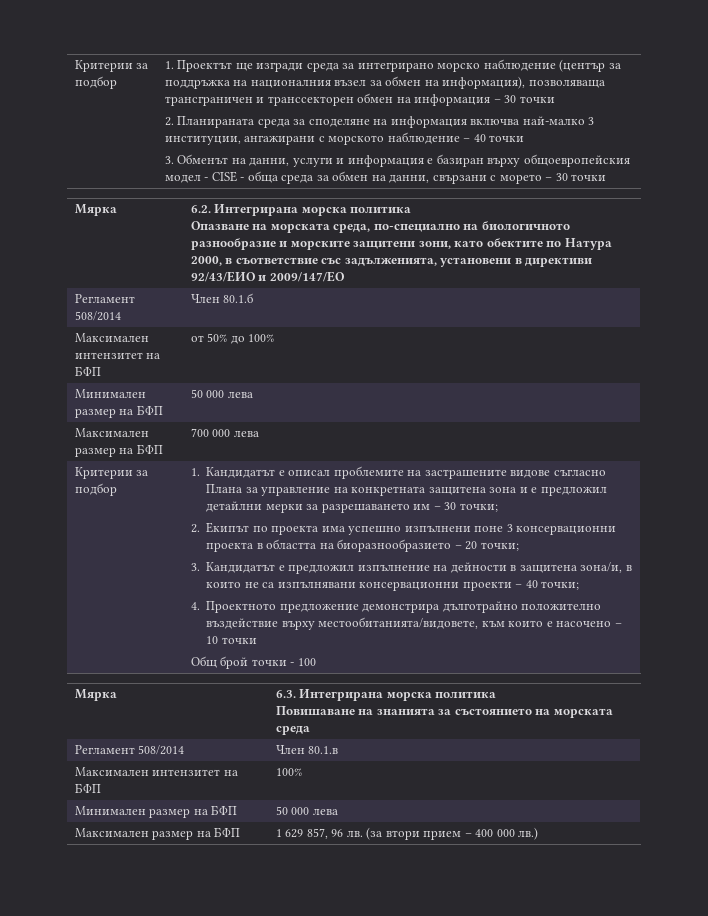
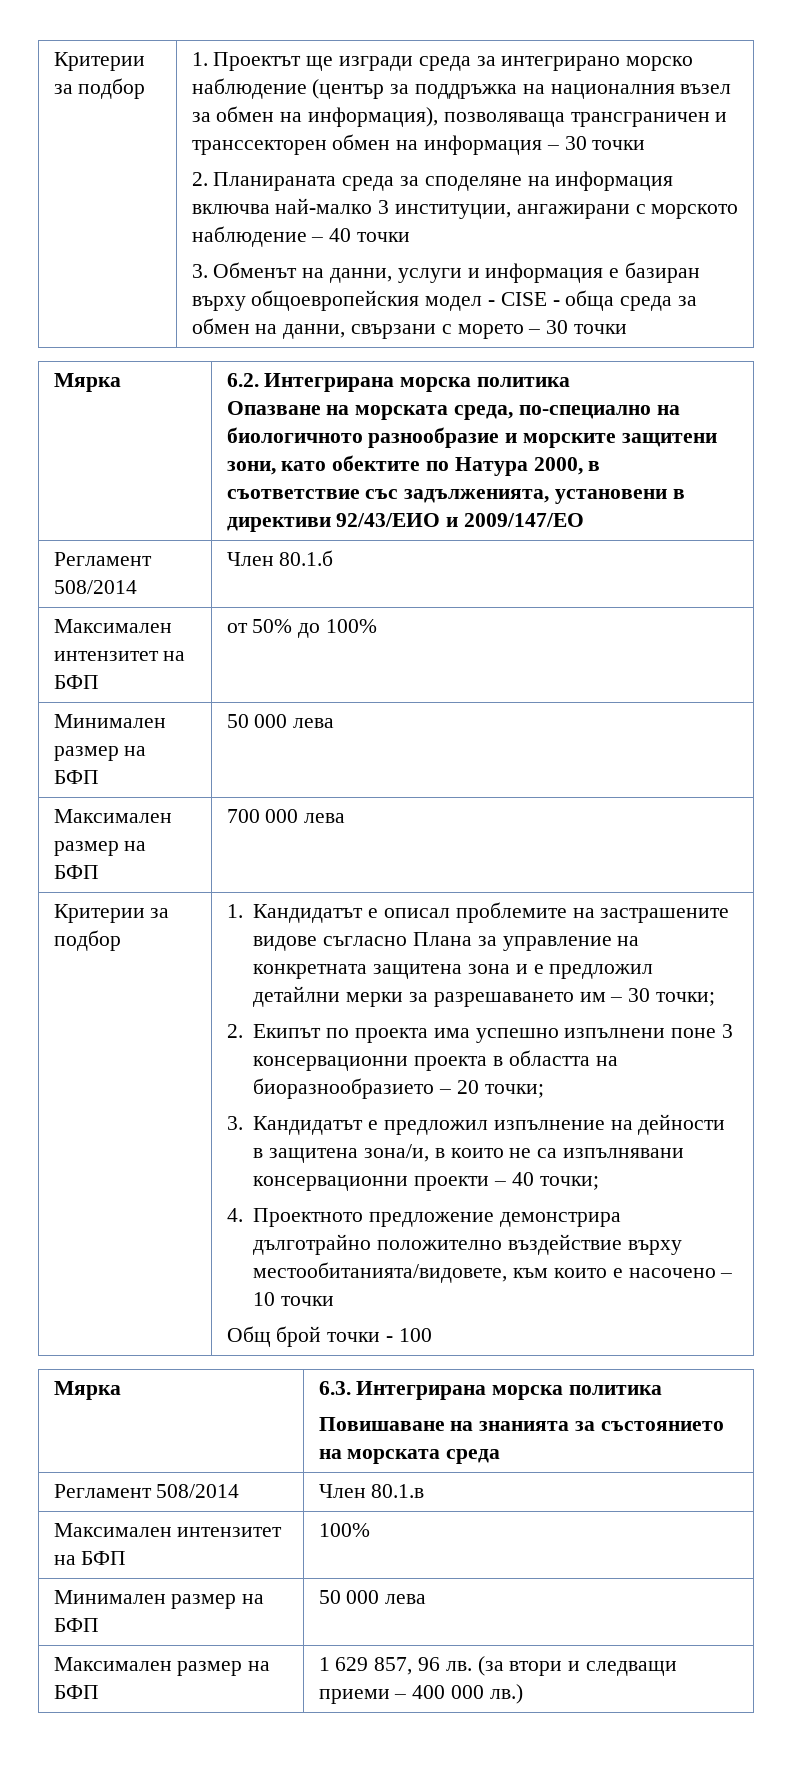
- Максимален размер на БФП | 1 629 857, 96 лв. (за втори прием – 400 000 лв.)
+ Максимален размер на БФП | 1 629 857, 96 лв. (за втори и следващи приеми – 400 000 лв.)

